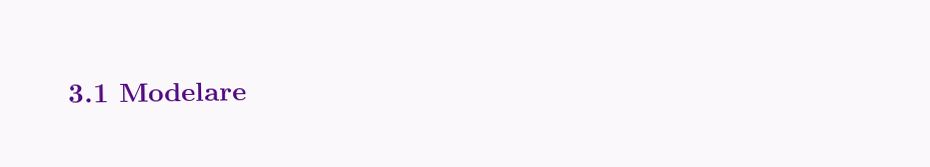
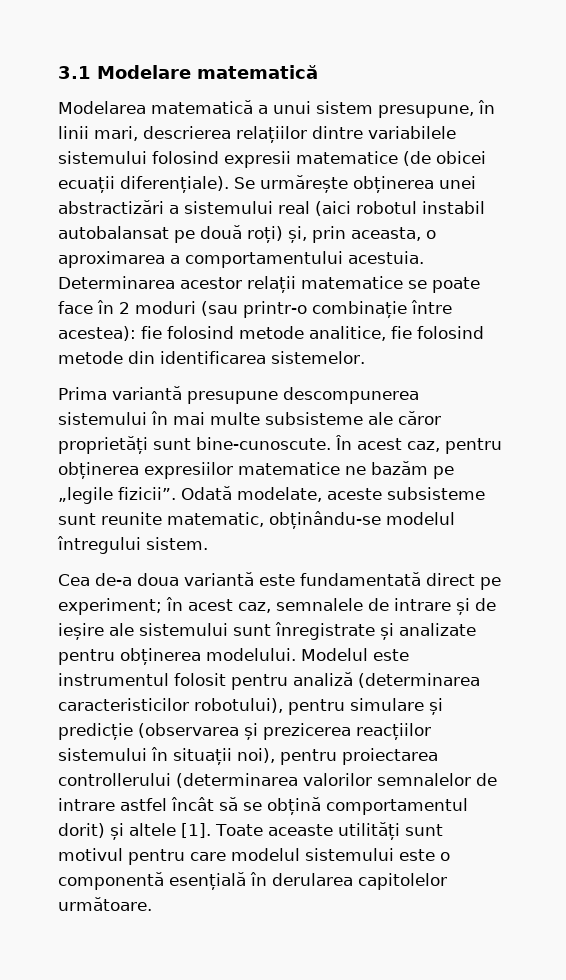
- 3.1 Modelare
+ 3.1 Modelare matematică
+ Modelarea matematică a unui sistem presupune, în linii mari, descrierea relațiilor dintre variabilele sistemului folosind expresii matematice (de obicei ecuații diferențiale). Se urmărește obținerea unei abstractizări a sistemului real (aici robotul instabil autobalansat pe două roți) și, prin aceasta, o aproximarea a comportamentului acestuia. Determinarea acestor relații matematice se poate face în 2 moduri (sau printr-o combinație între acestea): fie folosind metode analitice, fie folosind metode din identificarea sistemelor.
+ Prima variantă presupune descompunerea sistemului în mai multe subsisteme ale căror proprietăți sunt bine-cunoscute. În acest caz, pentru obținerea expresiilor matematice ne bazăm pe „legile fizicii”. Odată modelate, aceste subsisteme sunt reunite matematic, obținându-se modelul întregului sistem.
+ Cea de-a doua variantă este fundamentată direct pe experiment; în acest caz, semnalele de intrare și de ieșire ale sistemului sunt înregistrate și analizate pentru obținerea modelului. Modelul este instrumentul folosit pentru analiză (determinarea caracteristicilor robotului), pentru simulare și predicție (observarea și prezicerea reacțiilor sistemului în situații noi), pentru proiectarea controllerului (determinarea valorilor semnalelor de intrare astfel încât să se obțină comportamentul dorit) și altele [1]. Toate aceaste utilități sunt motivul pentru care modelul sistemului este o componentă esențială în derularea capitolelor următoare.

